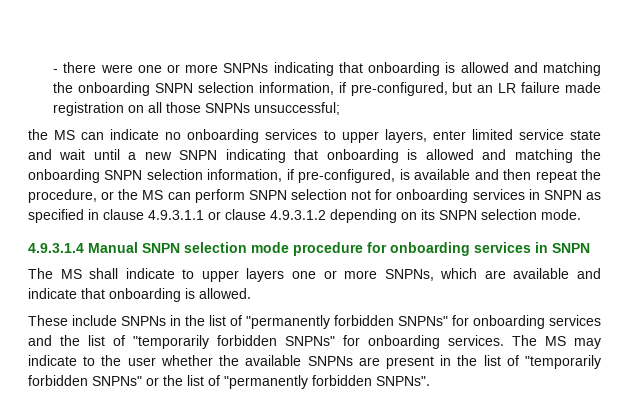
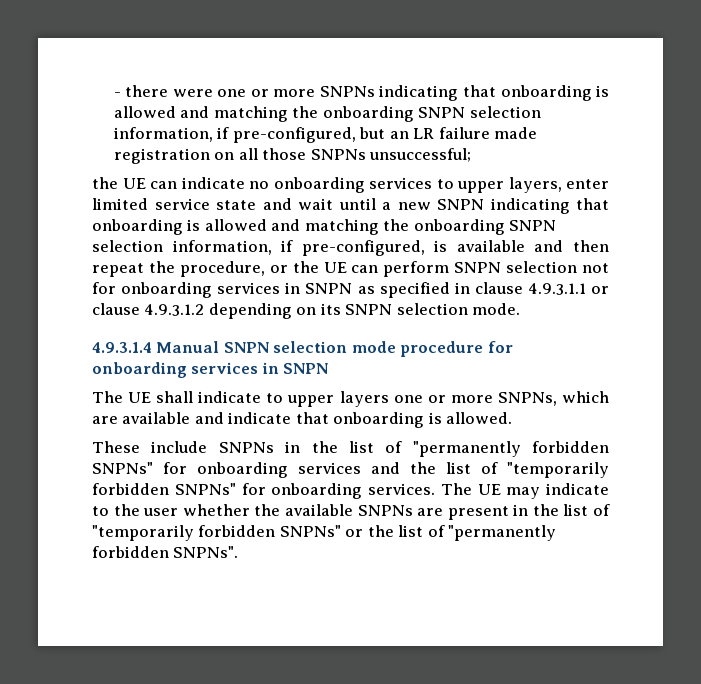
- the MS can indicate no onboarding services to upper layers, enter limited service state and wait until a new SNPN indicating that onboarding is allowed and matching the onboarding SNPN selection information, if pre-configured, is available and then repeat the procedure, or the MS can perform SNPN selection not for onboarding services in SNPN as specified in clause 4.9.3.1.1 or clause 4.9.3.1.2 depending on its SNPN selection mode.
+ the UE can indicate no onboarding services to upper layers, enter limited service state and wait until a new SNPN indicating that onboarding is allowed and matching the onboarding SNPN selection information, if pre-configured, is available and then repeat the procedure, or the UE can perform SNPN selection not for onboarding services in SNPN as specified in clause 4.9.3.1.1 or clause 4.9.3.1.2 depending on its SNPN selection mode.
- The MS shall indicate to upper layers one or more SNPNs, which are available and indicate that onboarding is allowed.
+ The UE shall indicate to upper layers one or more SNPNs, which are available and indicate that onboarding is allowed.
- The MS may indicate to the user whether the available SNPNs are present in the list of "temporarily forbidden SNPNs" or the list of "permanently forbidden SNPNs".
+ The UE may indicate to the user whether the available SNPNs are present in the list of "temporarily forbidden SNPNs" or the list of "permanently forbidden SNPNs".

